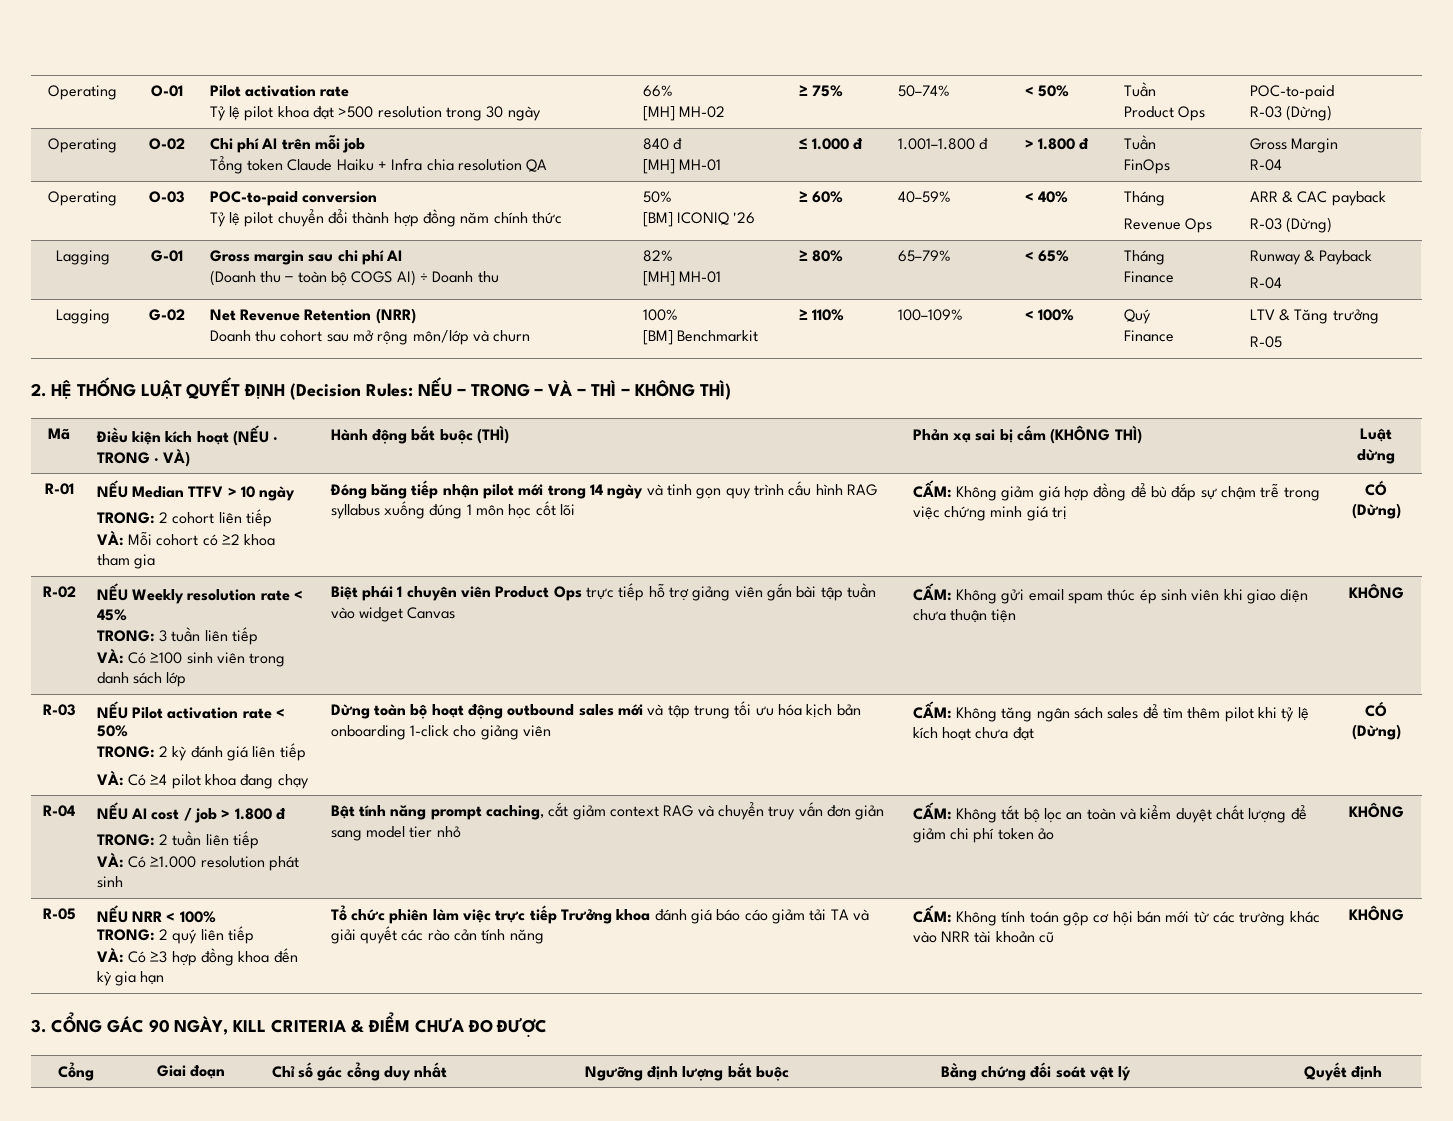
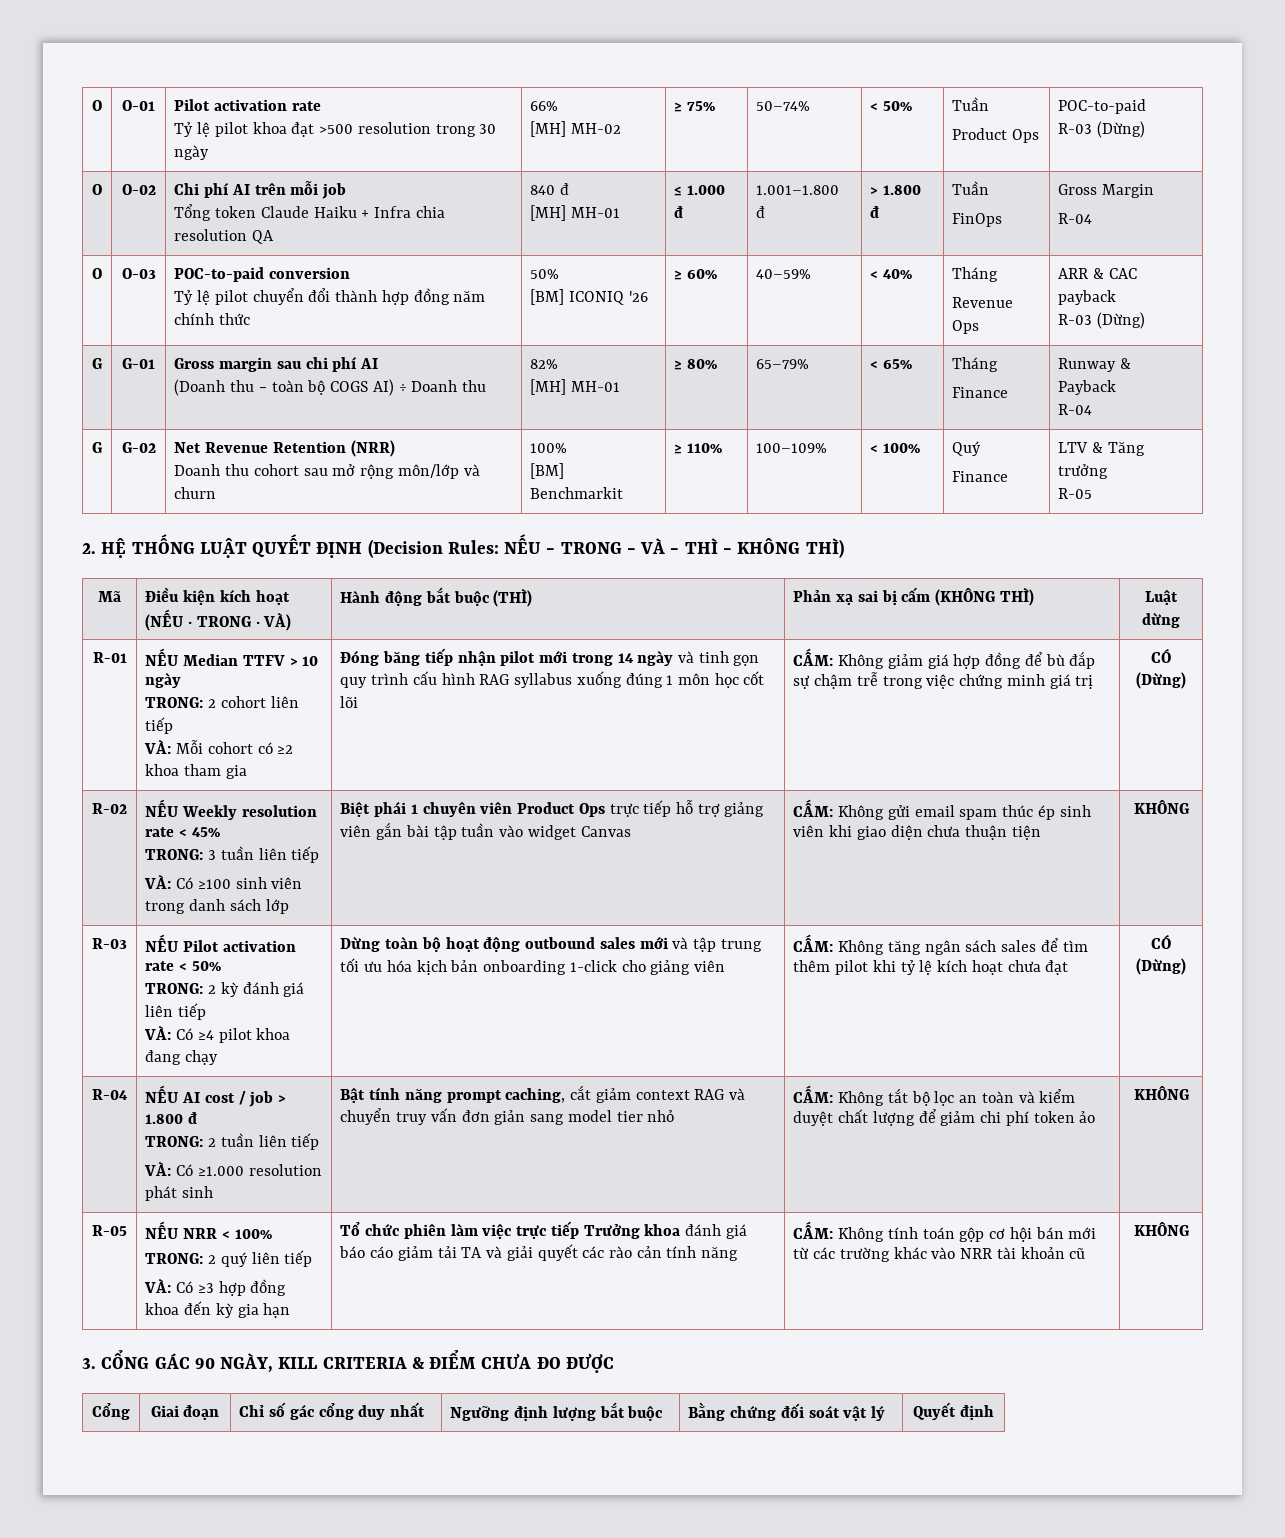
- Operating | O-01 | Pilot activation rate
+ O | O-01 | Pilot activation rate
- Operating | O-02 | Chi phí AI trên mỗi job
+ O | O-02 | Chi phí AI trên mỗi job
- Operating | O-03 | POC-to-paid conversion
+ O | O-03 | POC-to-paid conversion
- Lagging | G-01 | Gross margin sau chi phí AI
+ G | G-01 | Gross margin sau chi phí AI
- Lagging | G-02 | Net Revenue Retention (NRR)
+ G | G-02 | Net Revenue Retention (NRR)

